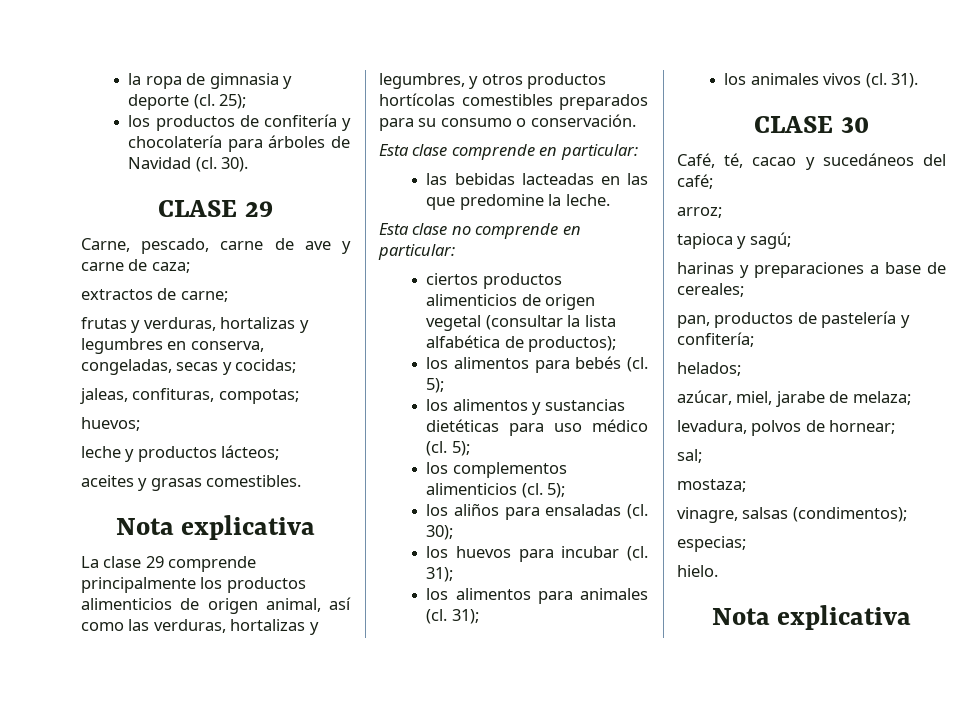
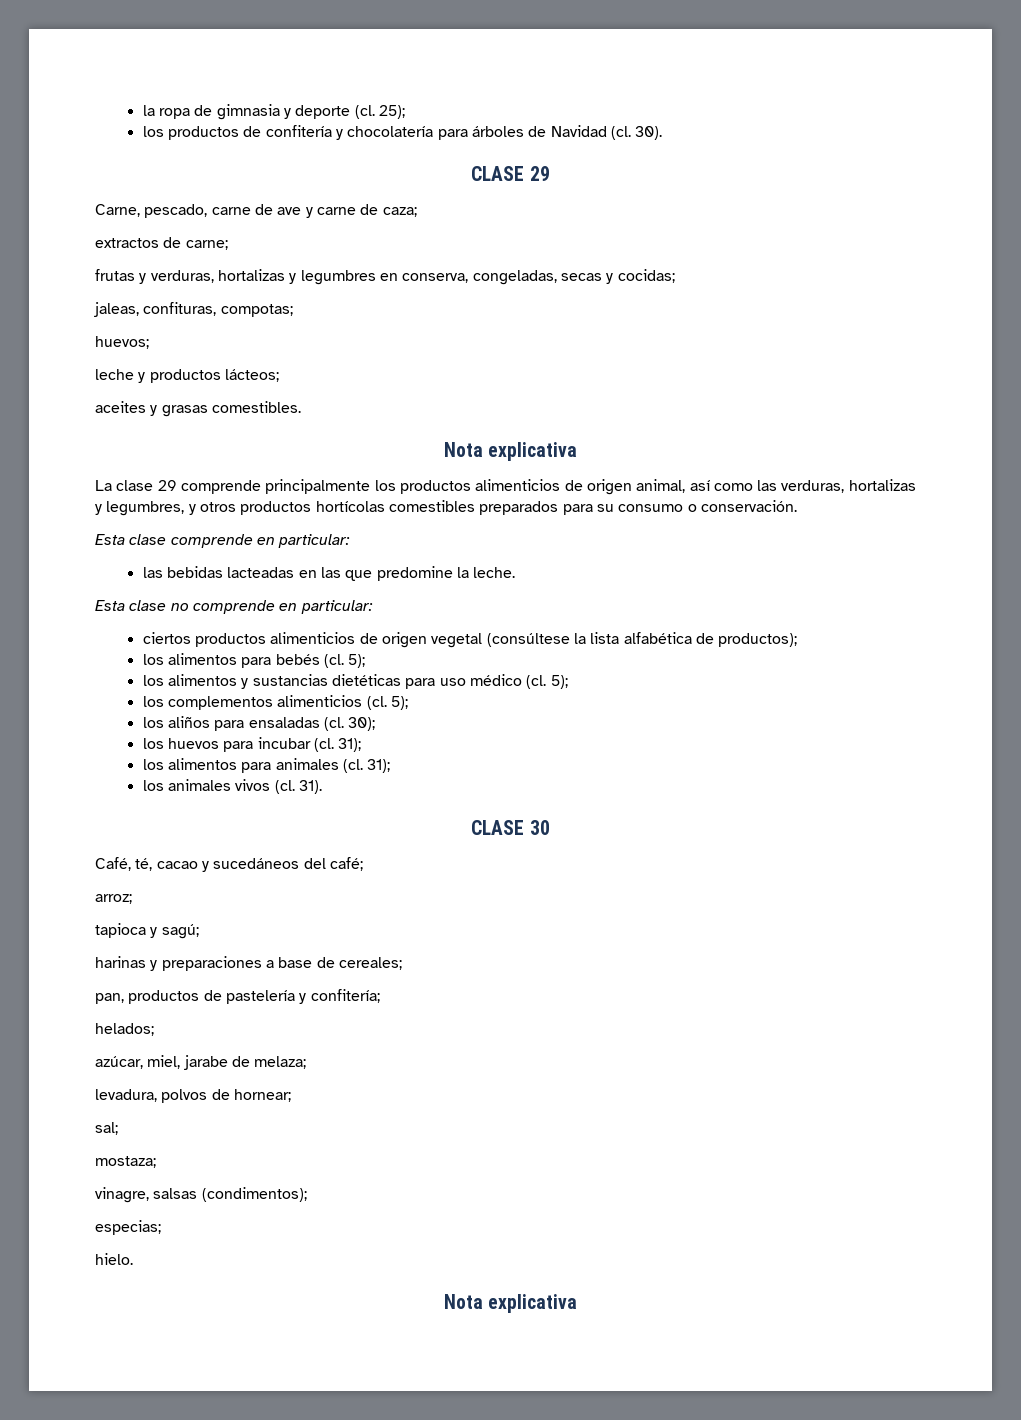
- ciertos productos alimenticios de origen vegetal (consultar la lista alfabética de productos);
+ ciertos productos alimenticios de origen vegetal (consúltese la lista alfabética de productos);

